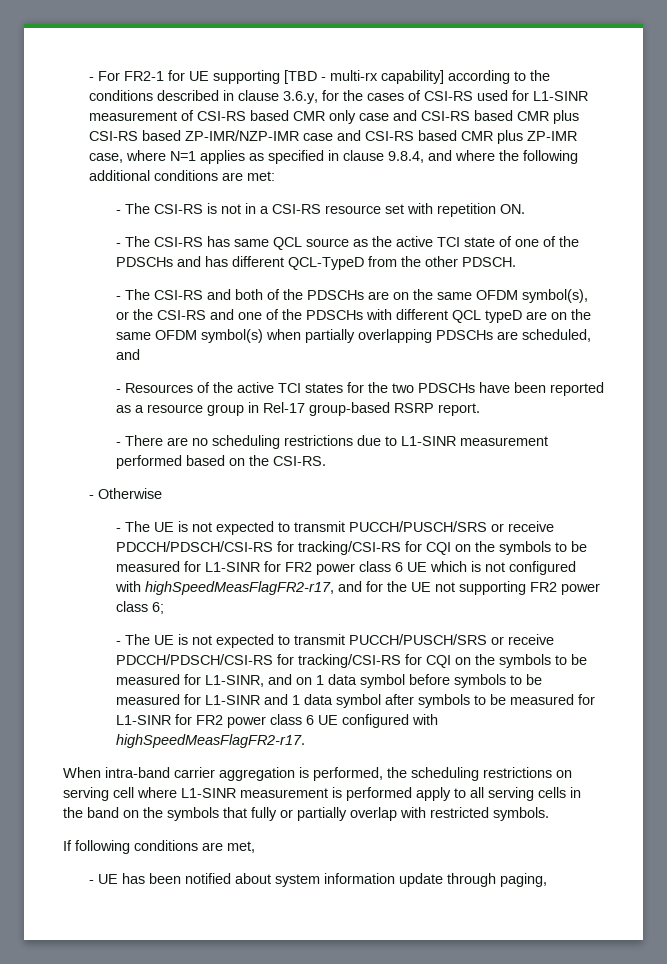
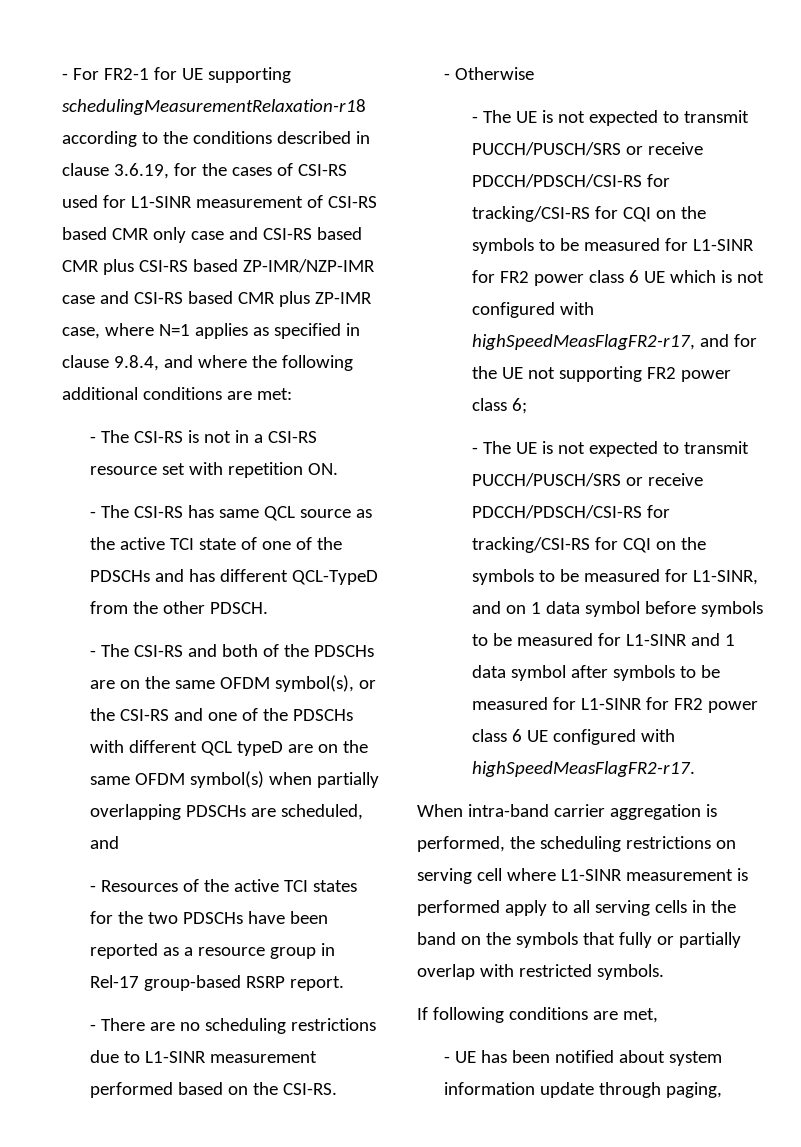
- - For FR2-1 for UE supporting [TBD - multi-rx capability] according to the conditions described in clause 3.6.y, for the cases of CSI-RS used for L1-SINR measurement of CSI-RS based CMR only case and CSI-RS based CMR plus CSI-RS based ZP-IMR/NZP-IMR case and CSI-RS based CMR plus ZP-IMR case, where N=1 applies as specified in clause 9.8.4, and where the following additional conditions are met:
+ - For FR2-1 for UE supporting schedulingMeasurementRelaxation-r18 according to the conditions described in clause 3.6.19, for the cases of CSI-RS used for L1-SINR measurement of CSI-RS based CMR only case and CSI-RS based CMR plus CSI-RS based ZP-IMR/NZP-IMR case and CSI-RS based CMR plus ZP-IMR case, where N=1 applies as specified in clause 9.8.4, and where the following additional conditions are met:

